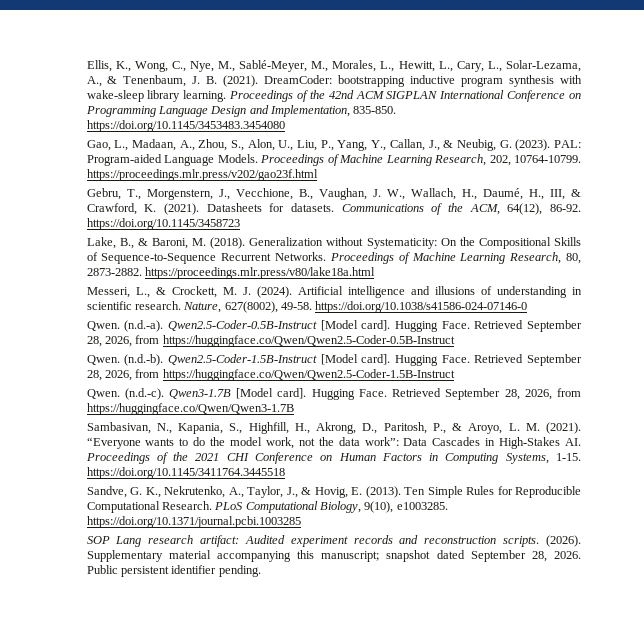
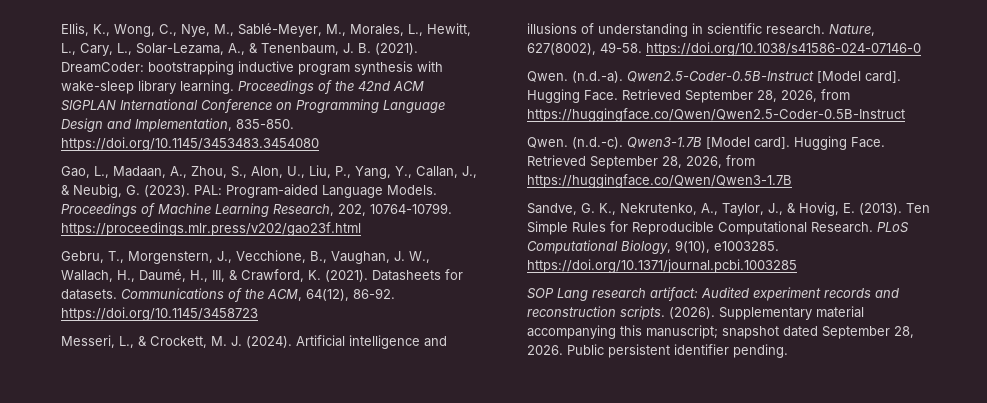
- Lake, B., & Baroni, M. (2018). Generalization without Systematicity: On the Compositional Skills of Sequence-to-Sequence Recurrent Networks. Proceedings of Machine Learning Research, 80, 2873-2882. https://proceedings.mlr.press/v80/lake18a.html
- Qwen. (n.d.-b). Qwen2.5-Coder-1.5B-Instruct [Model card]. Hugging Face. Retrieved September 28, 2026, from https://huggingface.co/Qwen/Qwen2.5-Coder-1.5B-Instruct
- Sambasivan, N., Kapania, S., Highfill, H., Akrong, D., Paritosh, P., & Aroyo, L. M. (2021). “Everyone wants to do the model work, not the data work”: Data Cascades in High-Stakes AI. Proceedings of the 2021 CHI Conference on Human Factors in Computing Systems, 1-15. https://doi.org/10.1145/3411764.3445518

